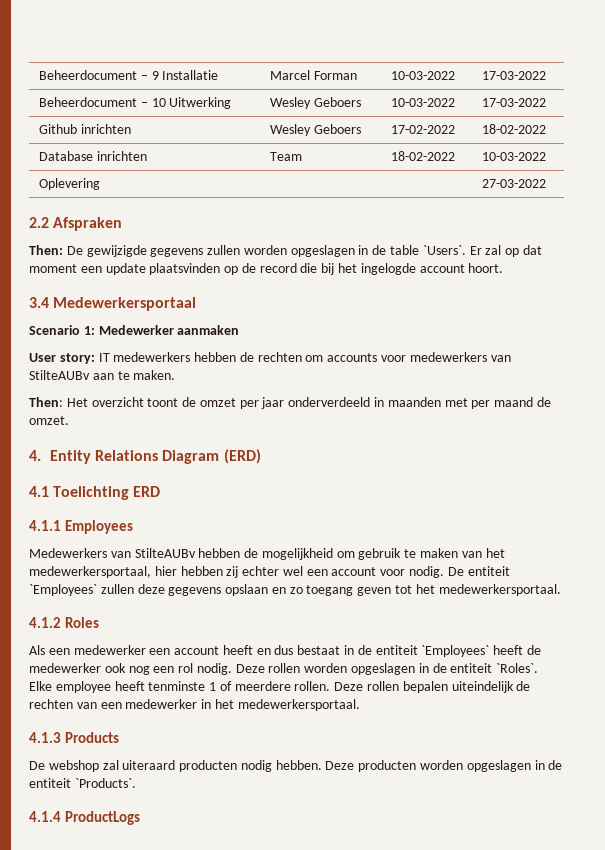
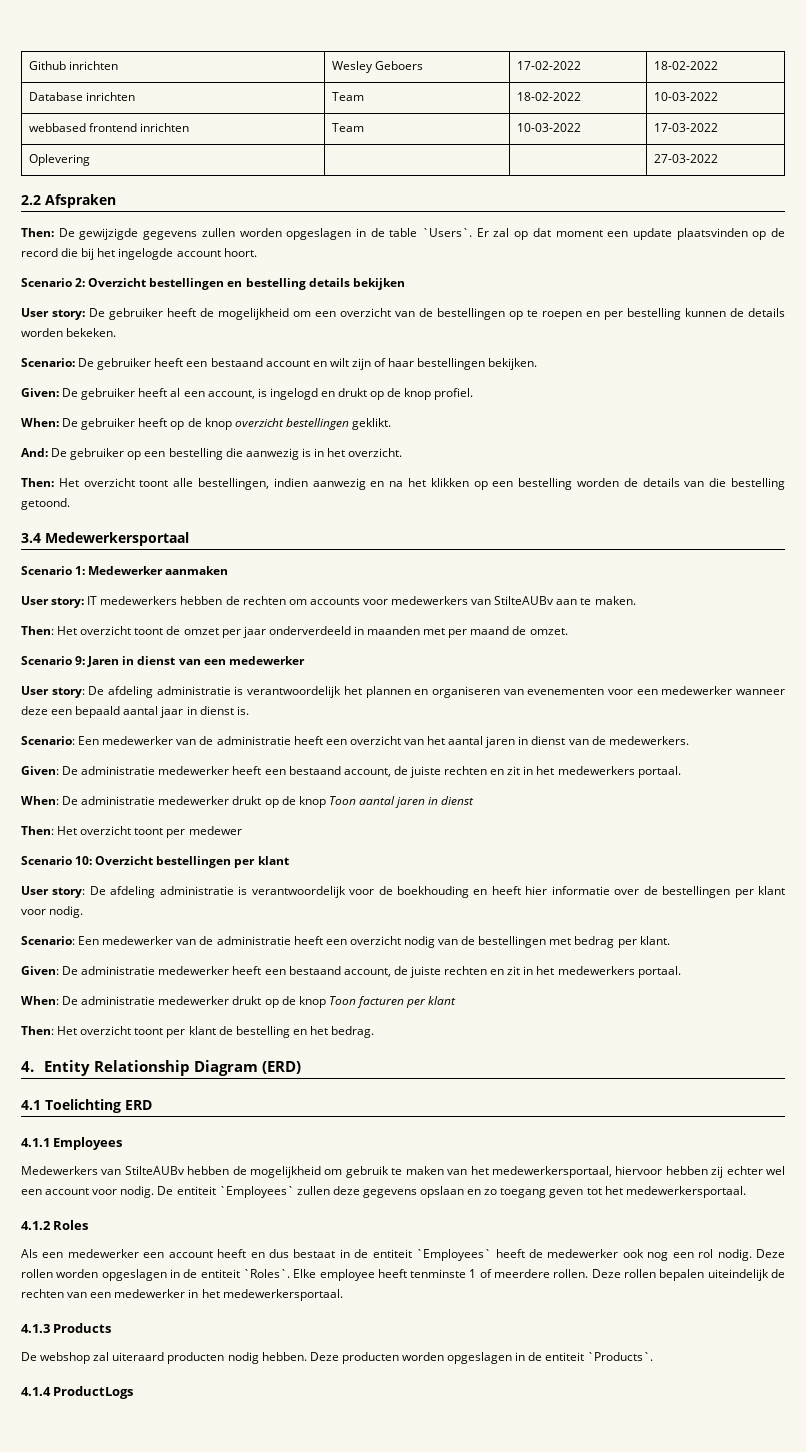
- Beheerdocument – 9 Installatie | Marcel Forman | 10-03-2022 | 17-03-2022
- Beheerdocument – 10 Uitwerking | Wesley Geboers | 10-03-2022 | 17-03-2022
+ webbased frontend inrichten | Team | 10-03-2022 | 17-03-2022
+ Scenario 2: Overzicht bestellingen en bestelling details bekijken
+ User story: De gebruiker heeft de mogelijkheid om een overzicht van de bestellingen op te roepen en per bestelling kunnen de details worden bekeken.
+ Scenario: De gebruiker heeft een bestaand account en wilt zijn of haar bestellingen bekijken.
+ Given: De gebruiker heeft al een account, is ingelogd en drukt op de knop profiel.
+ When: De gebruiker heeft op de knop overzicht bestellingen geklikt.
+ And: De gebruiker op een bestelling die aanwezig is in het overzicht.
+ Then: Het overzicht toont alle bestellingen, indien aanwezig en na het klikken op een bestelling worden de details van die bestelling getoond.
+ Scenario 9: Jaren in dienst van een medewerker
+ User story: De afdeling administratie is verantwoordelijk het plannen en organiseren van evenementen voor een medewerker wanneer deze een bepaald aantal jaar in dienst is.
+ Scenario: Een medewerker van de administratie heeft een overzicht van het aantal jaren in dienst van de medewerkers.
+ Given: De administratie medewerker heeft een bestaand account, de juiste rechten en zit in het medewerkers portaal.
+ When: De administratie medewerker drukt op de knop Toon aantal jaren in dienst
+ Then: Het overzicht toont per medewer
+ Scenario 10: Overzicht bestellingen per klant
+ User story: De afdeling administratie is verantwoordelijk voor de boekhouding en heeft hier informatie over de bestellingen per klant voor nodig.
+ Scenario: Een medewerker van de administratie heeft een overzicht nodig van de bestellingen met bedrag per klant.
+ Given: De administratie medewerker heeft een bestaand account, de juiste rechten en zit in het medewerkers portaal.
+ When: De administratie medewerker drukt op de knop Toon facturen per klant
+ Then: Het overzicht toont per klant de bestelling en het bedrag.
- 4. Entity Relations Diagram (ERD)
+ 4. Entity Relationship Diagram (ERD)
- Medewerkers van StilteAUBv hebben de mogelijkheid om gebruik te maken van het medewerkersportaal, hier hebben zij echter wel een account voor nodig.
+ Medewerkers van StilteAUBv hebben de mogelijkheid om gebruik te maken van het medewerkersportaal, hiervoor hebben zij echter wel een account voor nodig.

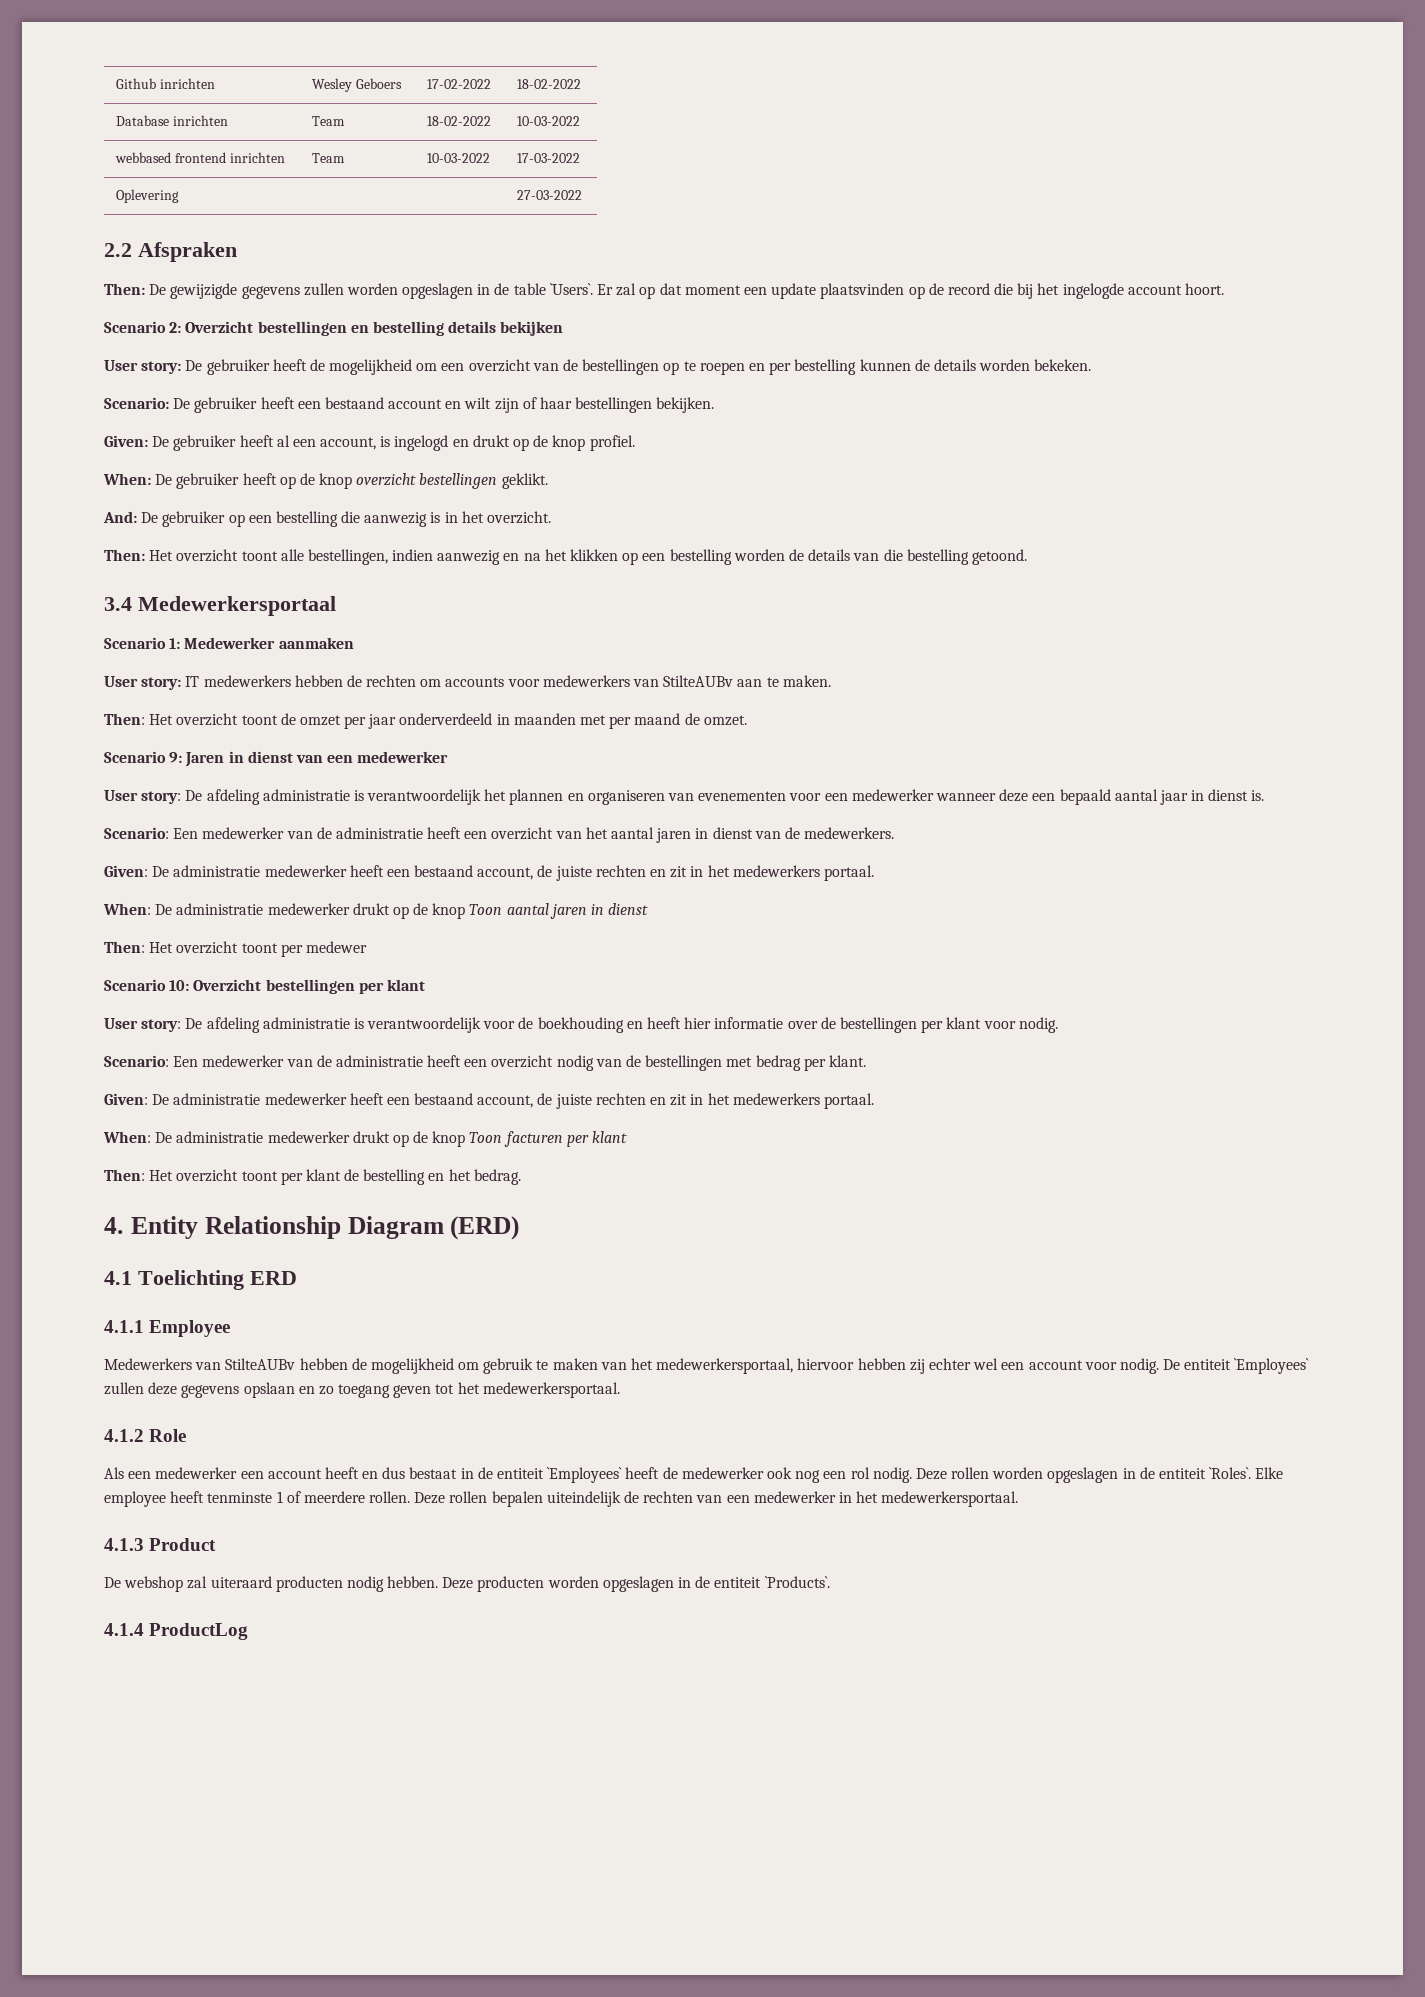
- 4.1.1 Employees
+ 4.1.1 Employee
- 4.1.2 Roles
+ 4.1.2 Role
- 4.1.3 Products
+ 4.1.3 Product
- 4.1.4 ProductLogs
+ 4.1.4 ProductLog

